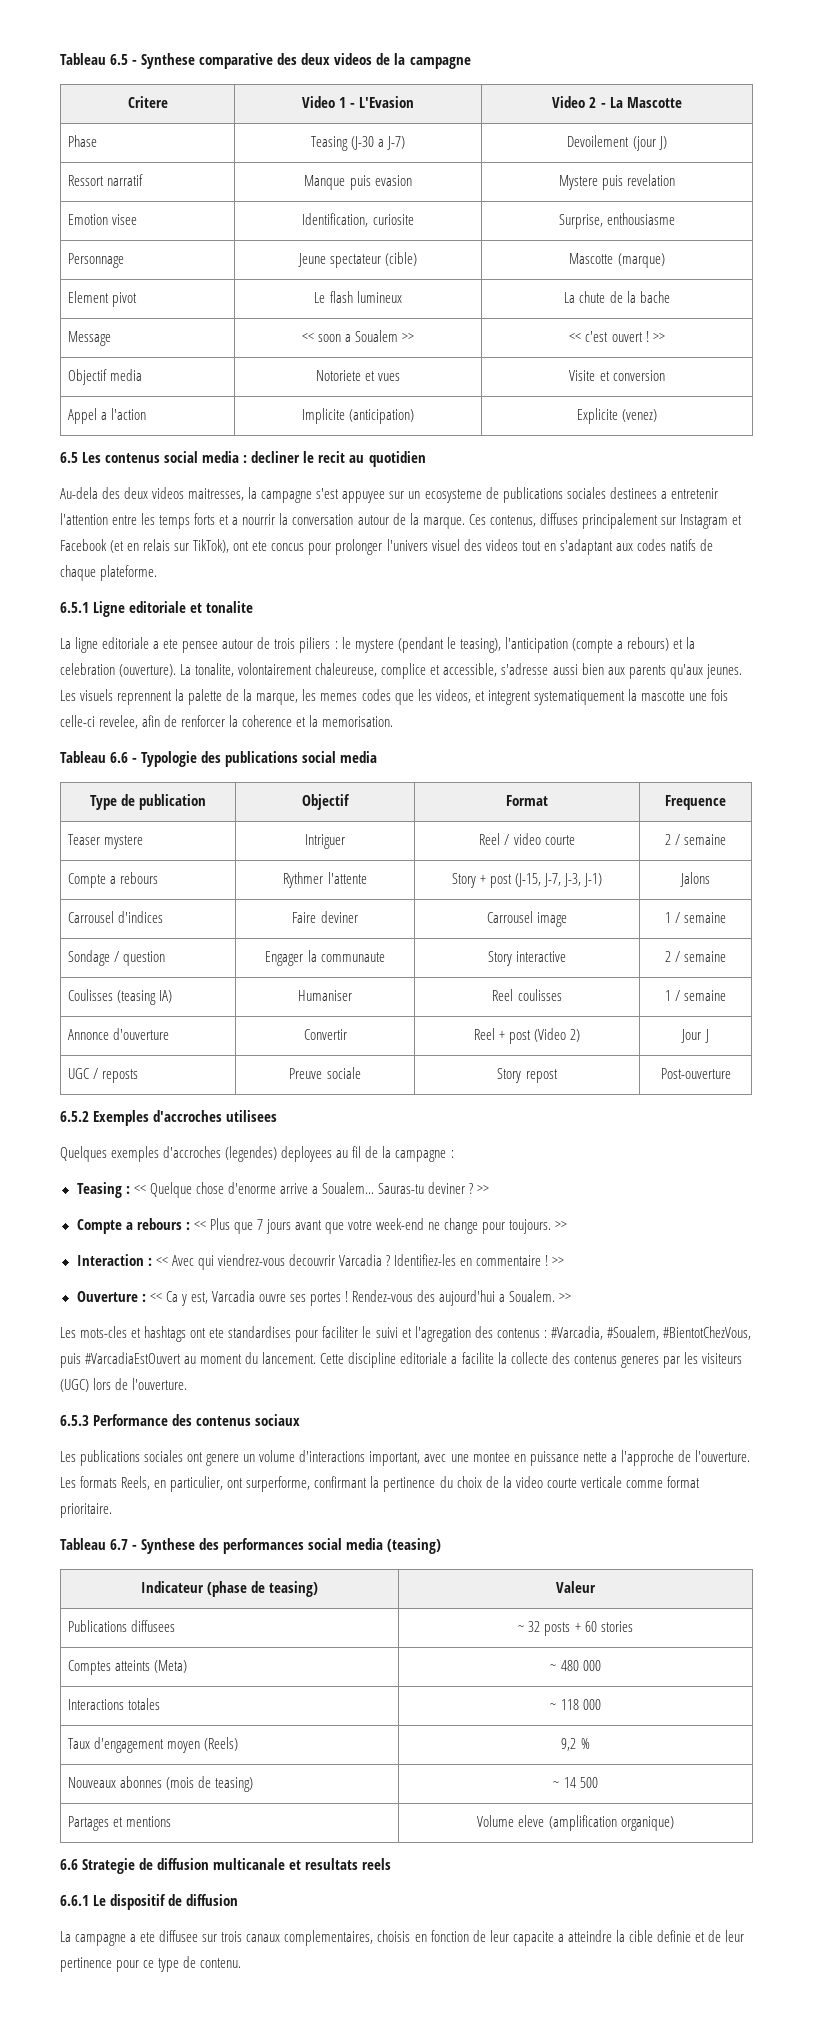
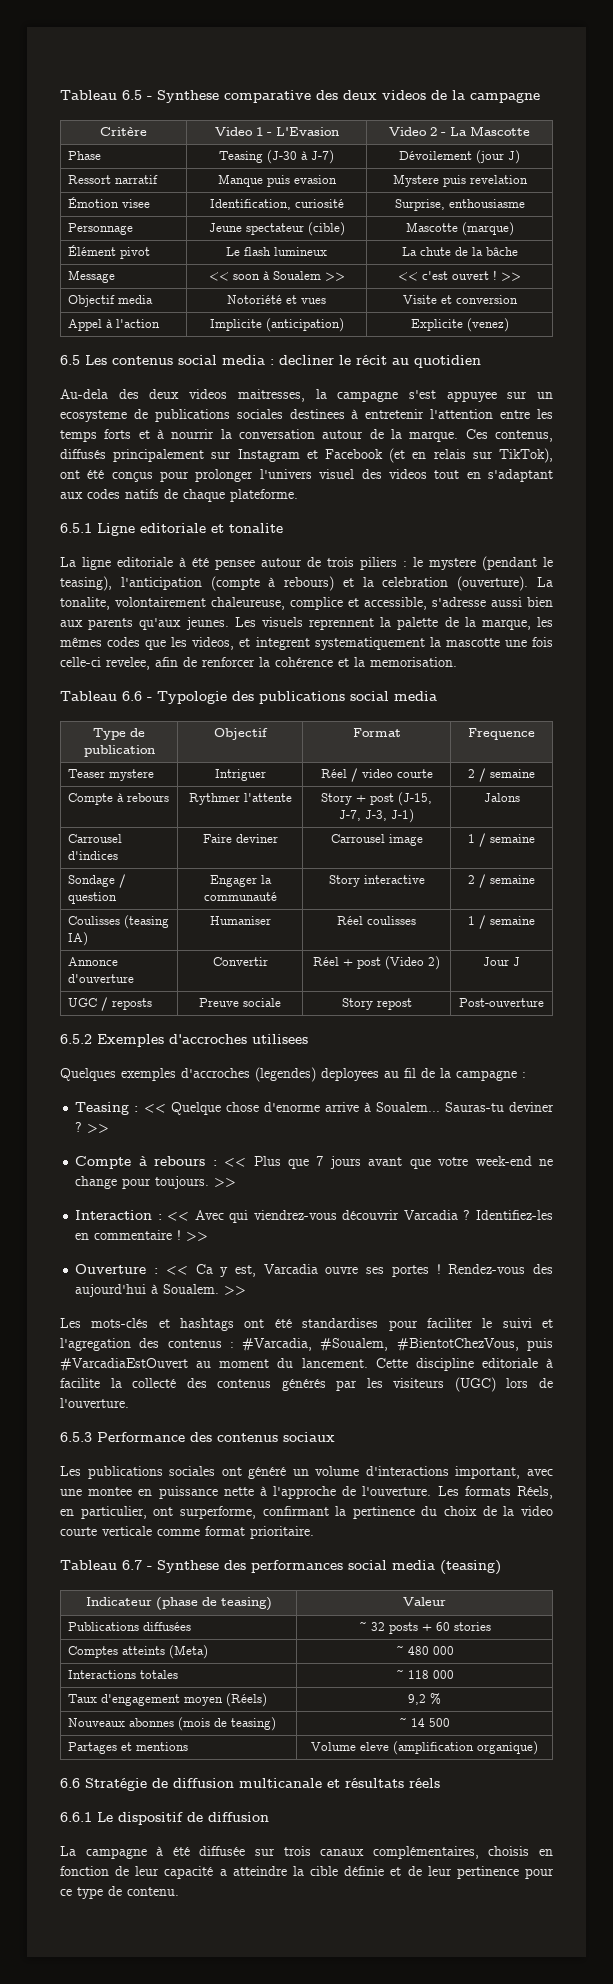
- Critere | Video 1 - L'Evasion | Video 2 - La Mascotte
+ Critère | Video 1 - L'Evasion | Video 2 - La Mascotte
- Phase | Teasing (J-30 a J-7) | Devoilement (jour J)
+ Phase | Teasing (J-30 à J-7) | Dévoilement (jour J)
- Emotion visee | Identification, curiosite | Surprise, enthousiasme
+ Émotion visee | Identification, curiosité | Surprise, enthousiasme
- Element pivot | Le flash lumineux | La chute de la bache
+ Élément pivot | Le flash lumineux | La chute de la bâche
- Message | << soon a Soualem >> | << c'est ouvert ! >>
+ Message | << soon à Soualem >> | << c'est ouvert ! >>
- Objectif media | Notoriete et vues | Visite et conversion
+ Objectif media | Notoriété et vues | Visite et conversion
- Appel a l'action | Implicite (anticipation) | Explicite (venez)
+ Appel à l'action | Implicite (anticipation) | Explicite (venez)
- 6.5 Les contenus social media : decliner le recit au quotidien
+ 6.5 Les contenus social media : decliner le récit au quotidien
- Au-dela des deux videos maitresses, la campagne s'est appuyee sur un ecosysteme de publications sociales destinees a entretenir l'attention entre les temps forts et a nourrir la conversation autour de la marque.
+ Au-dela des deux videos maitresses, la campagne s'est appuyee sur un ecosysteme de publications sociales destinees à entretenir l'attention entre les temps forts et à nourrir la conversation autour de la marque.
- Ces contenus, diffuses principalement sur Instagram et Facebook (et en relais sur TikTok), ont ete concus pour prolonger l'univers visuel des videos tout en s'adaptant aux codes natifs de chaque plateforme.
+ Ces contenus, diffusés principalement sur Instagram et Facebook (et en relais sur TikTok), ont été conçus pour prolonger l'univers visuel des videos tout en s'adaptant aux codes natifs de chaque plateforme.
- La ligne editoriale a ete pensee autour de trois piliers : le mystere (pendant le teasing), l'anticipation (compte a rebours) et la celebration (ouverture).
+ La ligne editoriale à été pensee autour de trois piliers : le mystere (pendant le teasing), l'anticipation (compte à rebours) et la celebration (ouverture).
- Les visuels reprennent la palette de la marque, les memes codes que les videos, et integrent systematiquement la mascotte une fois celle-ci revelee, afin de renforcer la coherence et la memorisation.
+ Les visuels reprennent la palette de la marque, les mêmes codes que les videos, et integrent systematiquement la mascotte une fois celle-ci revelee, afin de renforcer la cohérence et la memorisation.
- Teaser mystere | Intriguer | Reel / video courte | 2 / semaine
+ Teaser mystere | Intriguer | Réel / video courte | 2 / semaine
- Compte a rebours | Rythmer l'attente | Story + post (J-15, J-7, J-3, J-1) | Jalons
+ Compte à rebours | Rythmer l'attente | Story + post (J-15, J-7, J-3, J-1) | Jalons
- Sondage / question | Engager la communaute | Story interactive | 2 / semaine
+ Sondage / question | Engager la communauté | Story interactive | 2 / semaine
- Coulisses (teasing IA) | Humaniser | Reel coulisses | 1 / semaine
+ Coulisses (teasing IA) | Humaniser | Réel coulisses | 1 / semaine
- Annonce d'ouverture | Convertir | Reel + post (Video 2) | Jour J
+ Annonce d'ouverture | Convertir | Réel + post (Video 2) | Jour J
- Teasing : << Quelque chose d'enorme arrive a Soualem...
+ Teasing : << Quelque chose d'enorme arrive à Soualem...
- Compte a rebours : << Plus que 7 jours avant que votre week-end ne change pour toujours.
+ Compte à rebours : << Plus que 7 jours avant que votre week-end ne change pour toujours.
- Interaction : << Avec qui viendrez-vous decouvrir Varcadia ?
+ Interaction : << Avec qui viendrez-vous découvrir Varcadia ?
- Rendez-vous des aujourd'hui a Soualem.
+ Rendez-vous des aujourd'hui à Soualem.
- Les mots-cles et hashtags ont ete standardises pour faciliter le suivi et l'agregation des contenus : #Varcadia, #Soualem, #BientotChezVous, puis #VarcadiaEstOuvert au moment du lancement.
+ Les mots-clés et hashtags ont été standardises pour faciliter le suivi et l'agregation des contenus : #Varcadia, #Soualem, #BientotChezVous, puis #VarcadiaEstOuvert au moment du lancement.
- Cette discipline editoriale a facilite la collecte des contenus generes par les visiteurs (UGC) lors de l'ouverture.
+ Cette discipline editoriale à facilite la collecté des contenus générés par les visiteurs (UGC) lors de l'ouverture.
- Les publications sociales ont genere un volume d'interactions important, avec une montee en puissance nette a l'approche de l'ouverture.
+ Les publications sociales ont généré un volume d'interactions important, avec une montee en puissance nette à l'approche de l'ouverture.
- Les formats Reels, en particulier, ont surperforme, confirmant la pertinence du choix de la video courte verticale comme format prioritaire.
+ Les formats Réels, en particulier, ont surperforme, confirmant la pertinence du choix de la video courte verticale comme format prioritaire.
- Publications diffusees | ~ 32 posts + 60 stories
+ Publications diffusées | ~ 32 posts + 60 stories
- Taux d'engagement moyen (Reels) | 9,2 %
+ Taux d'engagement moyen (Réels) | 9,2 %
- 6.6 Strategie de diffusion multicanale et resultats reels
+ 6.6 Stratégie de diffusion multicanale et résultats réels
- La campagne a ete diffusee sur trois canaux complementaires, choisis en fonction de leur capacite a atteindre la cible definie et de leur pertinence pour ce type de contenu.
+ La campagne à été diffusée sur trois canaux complémentaires, choisis en fonction de leur capacité a atteindre la cible définie et de leur pertinence pour ce type de contenu.

